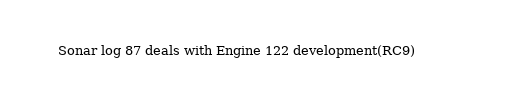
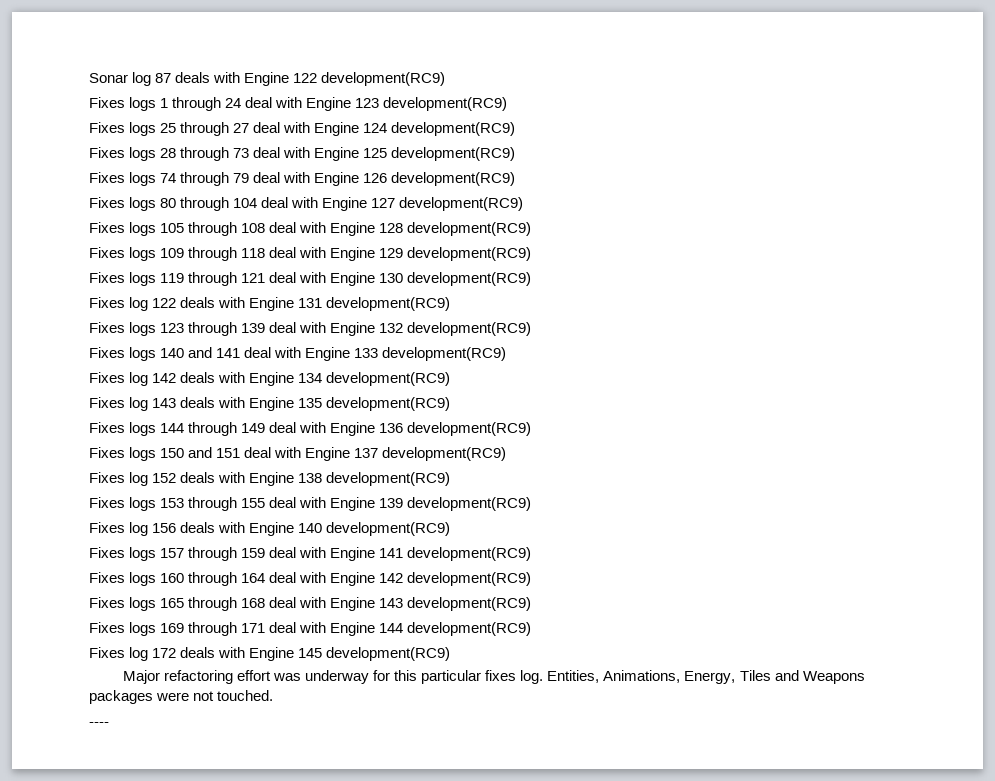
+ Fixes logs 1 through 24 deal with Engine 123 development(RC9)
+ Fixes logs 25 through 27 deal with Engine 124 development(RC9)
+ Fixes logs 28 through 73 deal with Engine 125 development(RC9)
+ Fixes logs 74 through 79 deal with Engine 126 development(RC9)
+ Fixes logs 80 through 104 deal with Engine 127 development(RC9)
+ Fixes logs 105 through 108 deal with Engine 128 development(RC9)
+ Fixes logs 109 through 118 deal with Engine 129 development(RC9)
+ Fixes logs 119 through 121 deal with Engine 130 development(RC9)
+ Fixes log 122 deals with Engine 131 development(RC9)
+ Fixes logs 123 through 139 deal with Engine 132 development(RC9)
+ Fixes logs 140 and 141 deal with Engine 133 development(RC9)
+ Fixes log 142 deals with Engine 134 development(RC9)
+ Fixes log 143 deals with Engine 135 development(RC9)
+ Fixes logs 144 through 149 deal with Engine 136 development(RC9)
+ Fixes logs 150 and 151 deal with Engine 137 development(RC9)
+ Fixes log 152 deals with Engine 138 development(RC9)
+ Fixes logs 153 through 155 deal with Engine 139 development(RC9)
+ Fixes log 156 deals with Engine 140 development(RC9)
+ Fixes logs 157 through 159 deal with Engine 141 development(RC9)
+ Fixes logs 160 through 164 deal with Engine 142 development(RC9)
+ Fixes logs 165 through 168 deal with Engine 143 development(RC9)
+ Fixes logs 169 through 171 deal with Engine 144 development(RC9)
+ Fixes log 172 deals with Engine 145 development(RC9)
+ Major refactoring effort was underway for this particular fixes log. Entities, Animations, Energy, Tiles and Weapons packages were not touched.
+ ----

